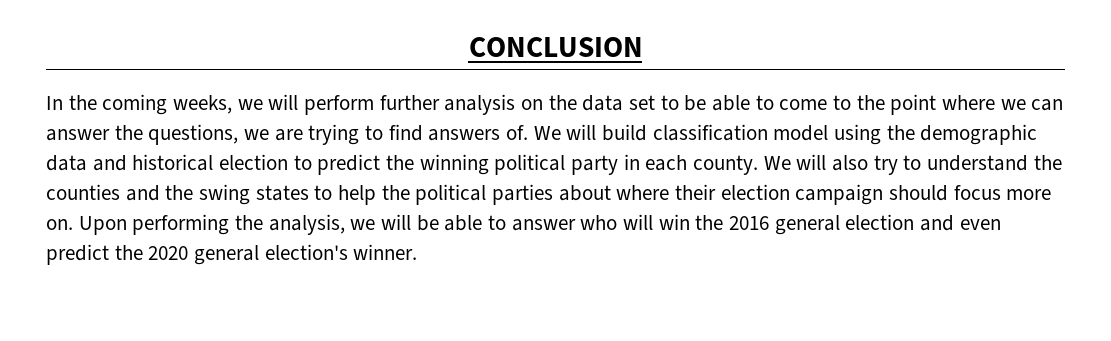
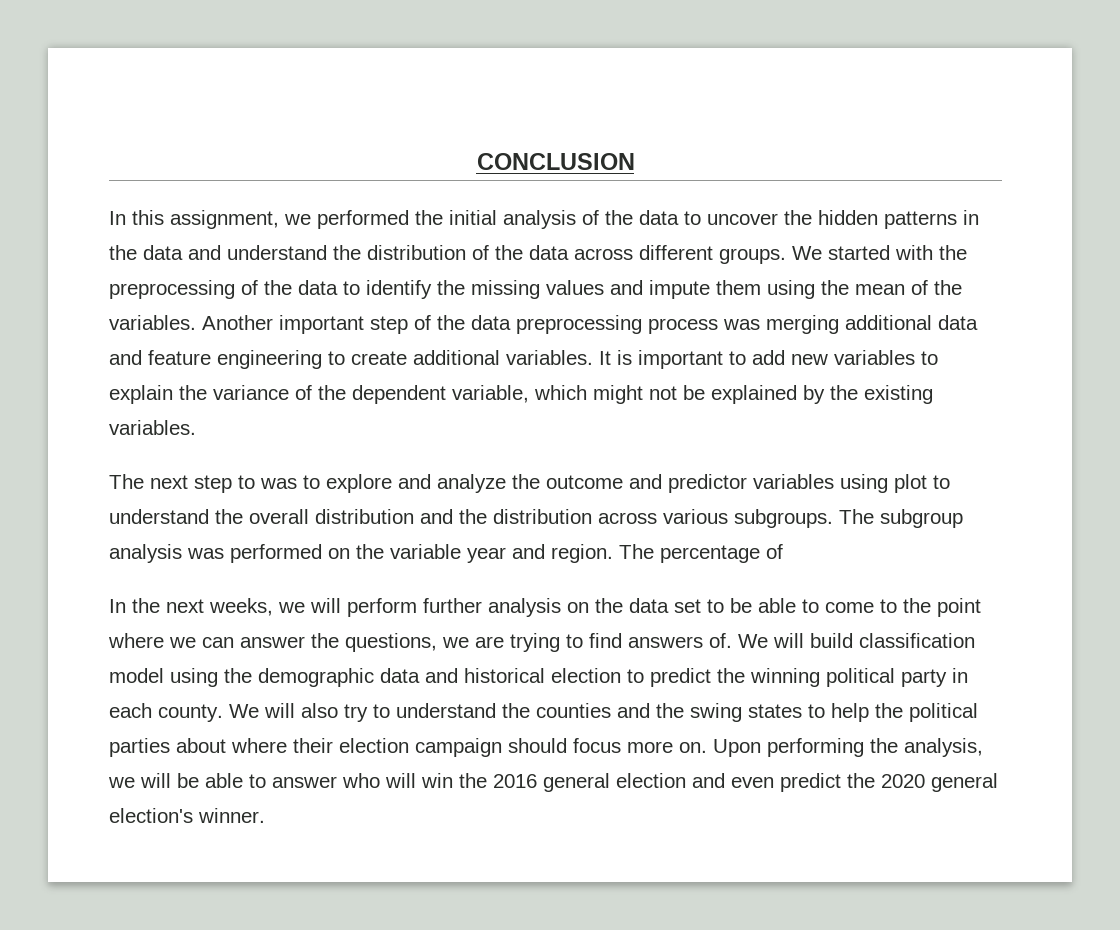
- In the coming weeks, we will perform further analysis on the data set to be able to come to the point where we can answer the questions, we are trying to find answers of.
+ In this assignment, we performed the initial analysis of the data to uncover the hidden patterns in the data and understand the distribution of the data across different groups. We started with the preprocessing of the data to identify the missing values and impute them using the mean of the variables. Another important step of the data preprocessing process was merging additional data and feature engineering to create additional variables. It is important to add new variables to explain the variance of the dependent variable, which might not be explained by the existing variables.
+ The next step to was to explore and analyze the outcome and predictor variables using plot to understand the overall distribution and the distribution across various subgroups. The subgroup analysis was performed on the variable year and region. The percentage of
+ In the next weeks, we will perform further analysis on the data set to be able to come to the point where we can answer the questions, we are trying to find answers of.

